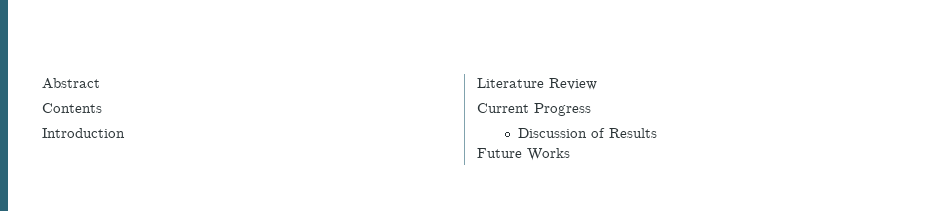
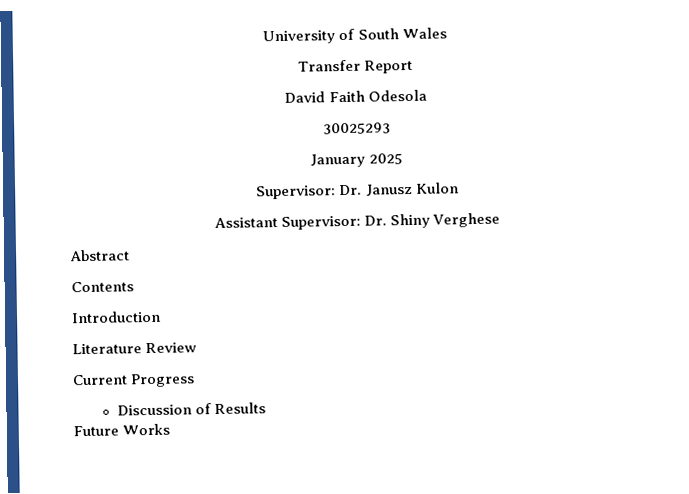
+ University of South Wales
+ Transfer Report
+ David Faith Odesola
+ 30025293
+ January 2025
+ Supervisor: Dr. Janusz Kulon
+ Assistant Supervisor: Dr. Shiny Verghese

